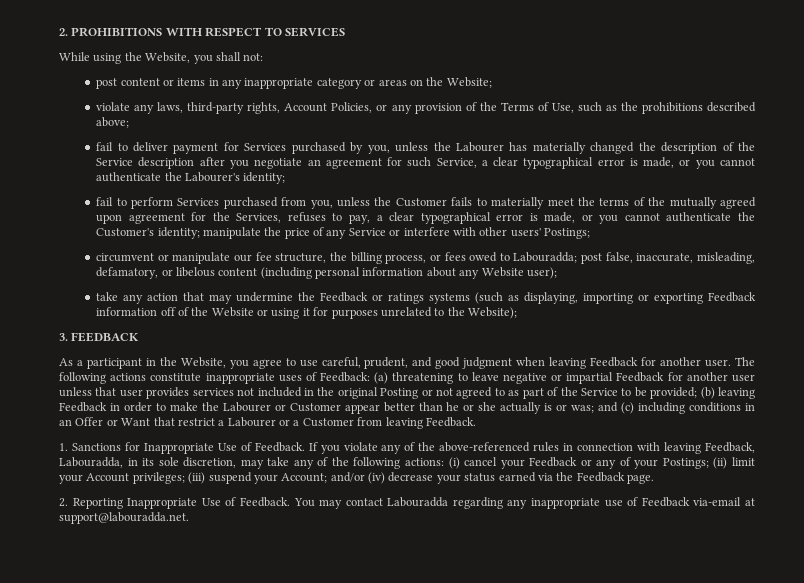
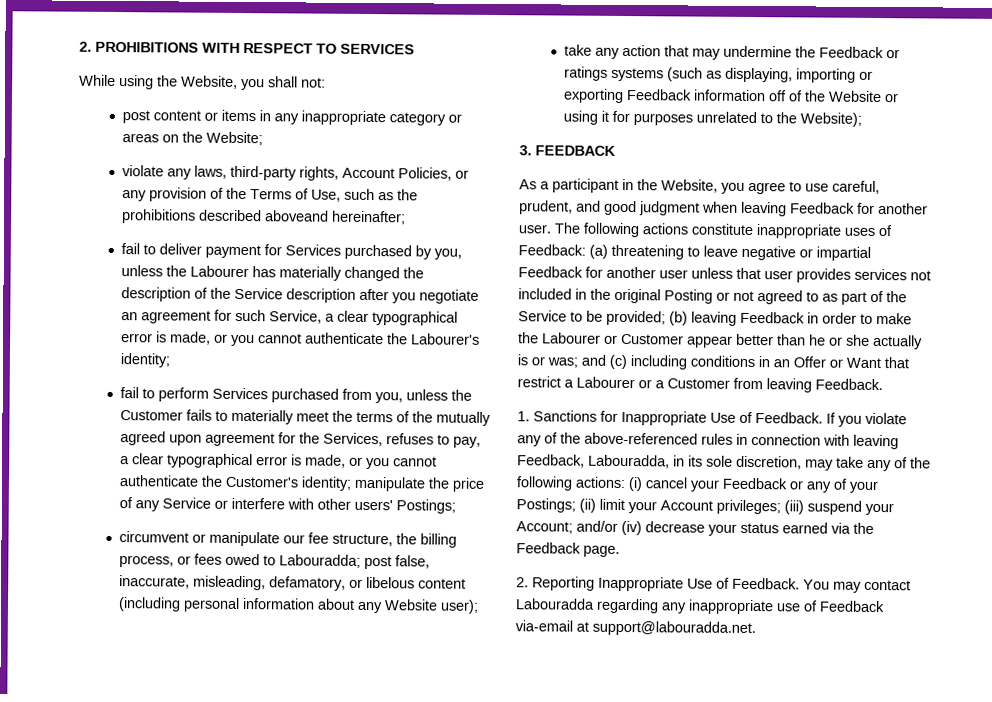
- violate any laws, third-party rights, Account Policies, or any provision of the Terms of Use, such as the prohibitions described above;
+ violate any laws, third-party rights, Account Policies, or any provision of the Terms of Use, such as the prohibitions described aboveand hereinafter;

